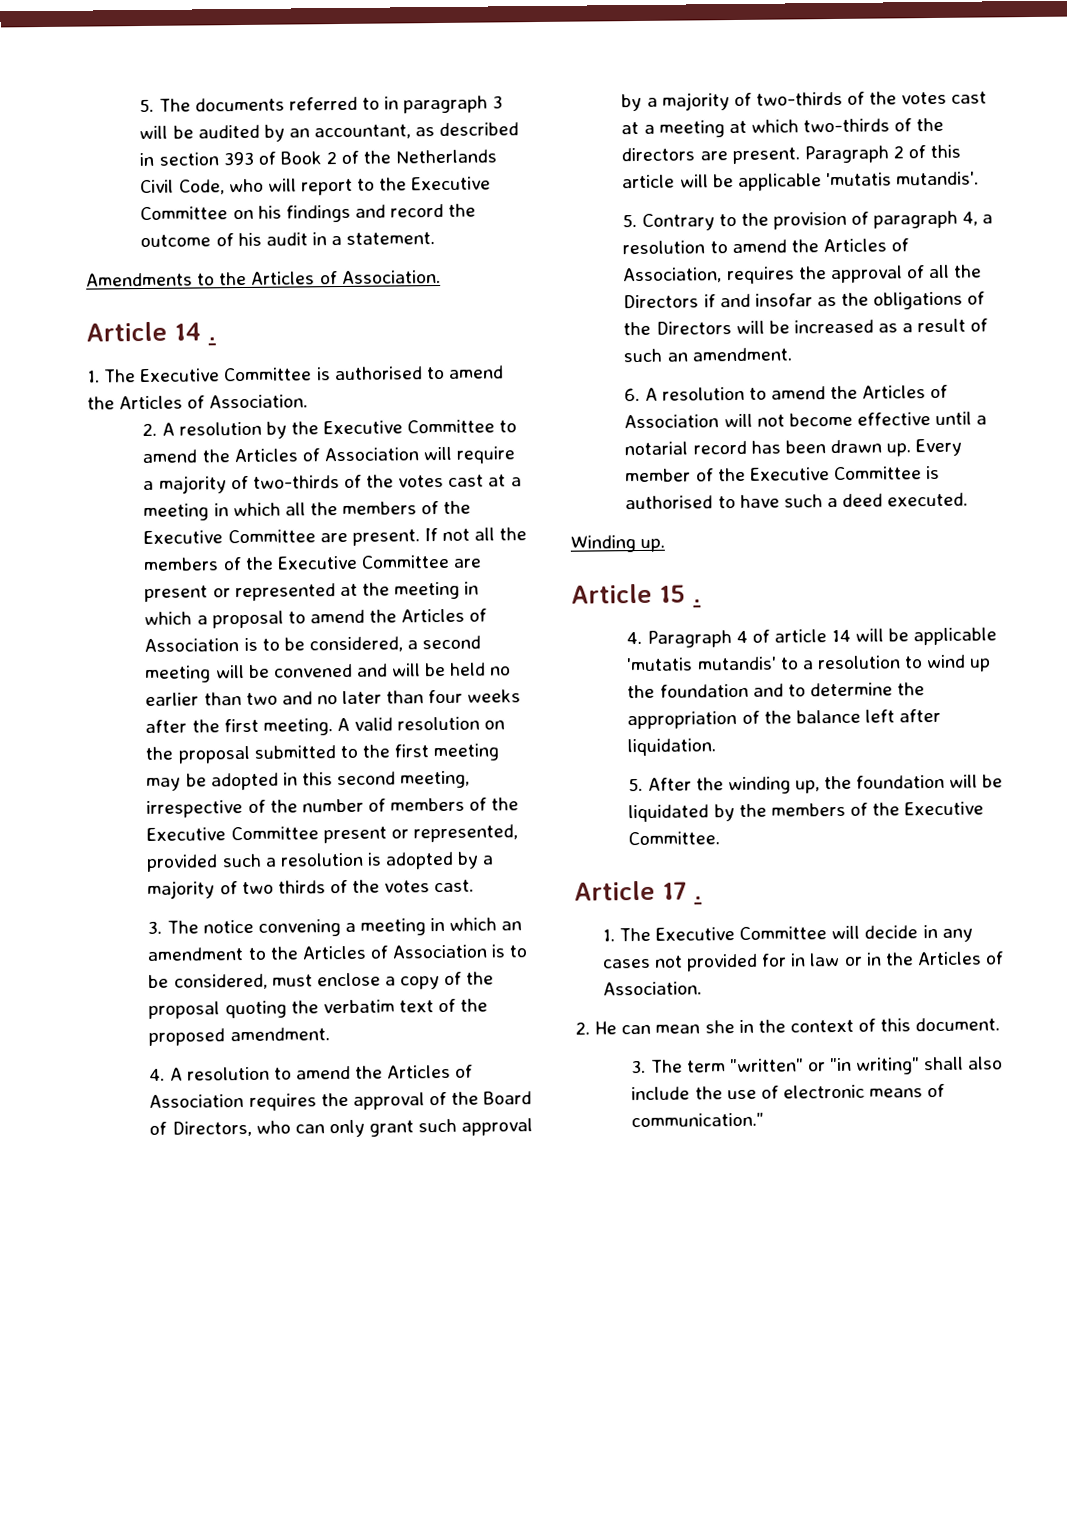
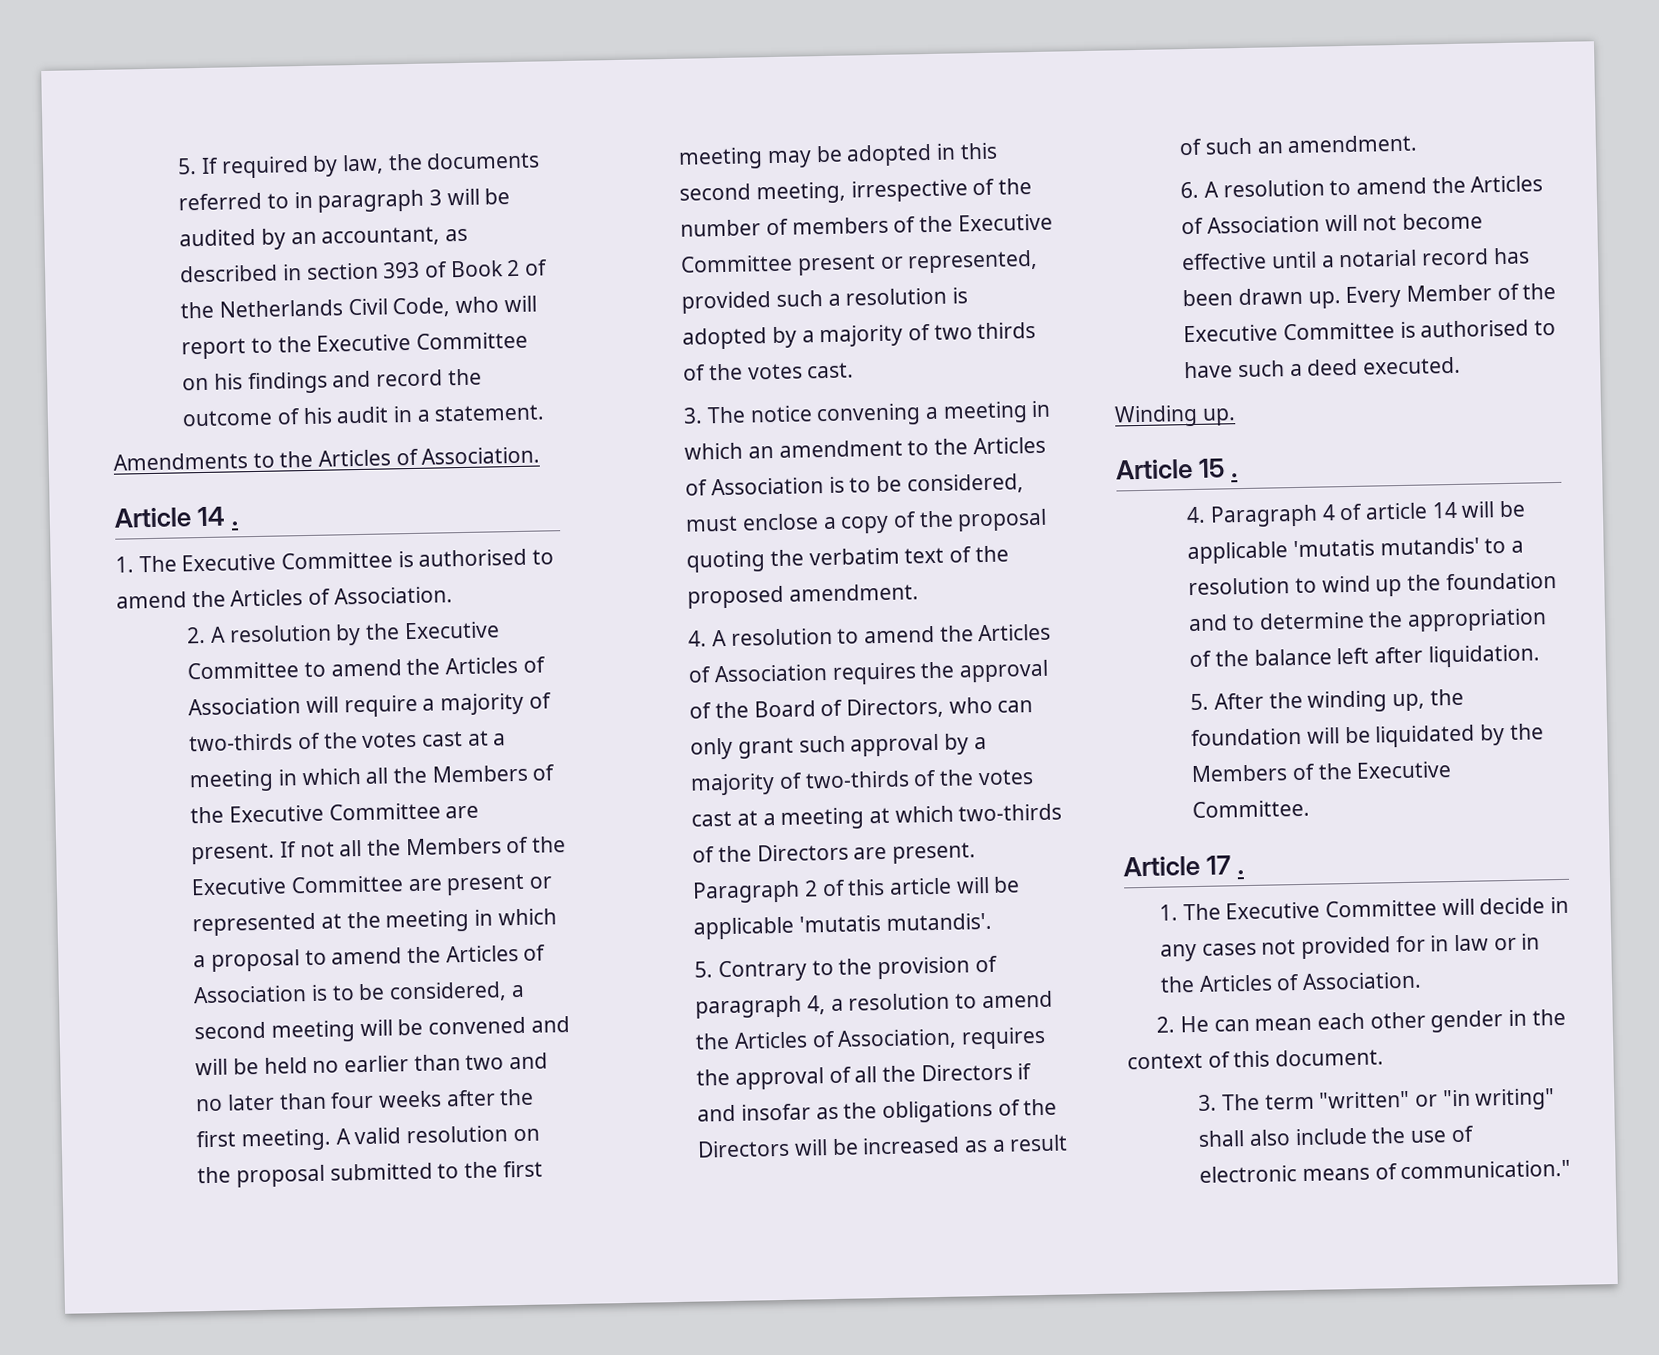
- 5. The documents referred to in paragraph 3 will be audited by an accountant, as described in section 393 of Book 2 of the Netherlands Civil Code, who will report to the Executive Committee on his findings and record the outcome of his audit in a statement.
+ 5. If required by law, the documents referred to in paragraph 3 will be audited by an accountant, as described in section 393 of Book 2 of the Netherlands Civil Code, who will report to the Executive Committee on his findings and record the outcome of his audit in a statement.
- 2. A resolution by the Executive Committee to amend the Articles of Association will require a majority of two-thirds of the votes cast at a meeting in which all the members of the Executive Committee are present.
+ 2. A resolution by the Executive Committee to amend the Articles of Association will require a majority of two-thirds of the votes cast at a meeting in which all the Members of the Executive Committee are present.
- If not all the members of the Executive Committee are present or represented at the meeting in which a proposal to amend the Articles of Association is to be considered, a second meeting will be convened and will be held no earlier than two and no later than four weeks after the first meeting.
+ If not all the Members of the Executive Committee are present or represented at the meeting in which a proposal to amend the Articles of Association is to be considered, a second meeting will be convened and will be held no earlier than two and no later than four weeks after the first meeting.
- 4. A resolution to amend the Articles of Association requires the approval of the Board of Directors, who can only grant such approval by a majority of two-thirds of the votes cast at a meeting at which two-thirds of the directors are present.
+ 4. A resolution to amend the Articles of Association requires the approval of the Board of Directors, who can only grant such approval by a majority of two-thirds of the votes cast at a meeting at which two-thirds of the Directors are present.
- Every member of the Executive Committee is authorised to have such a deed executed.
+ Every Member of the Executive Committee is authorised to have such a deed executed.
- 5. After the winding up, the foundation will be liquidated by the members of the Executive Committee.
+ 5. After the winding up, the foundation will be liquidated by the Members of the Executive Committee.
- 2. He can mean she in the context of this document.
+ 2. He can mean each other gender in the context of this document.

